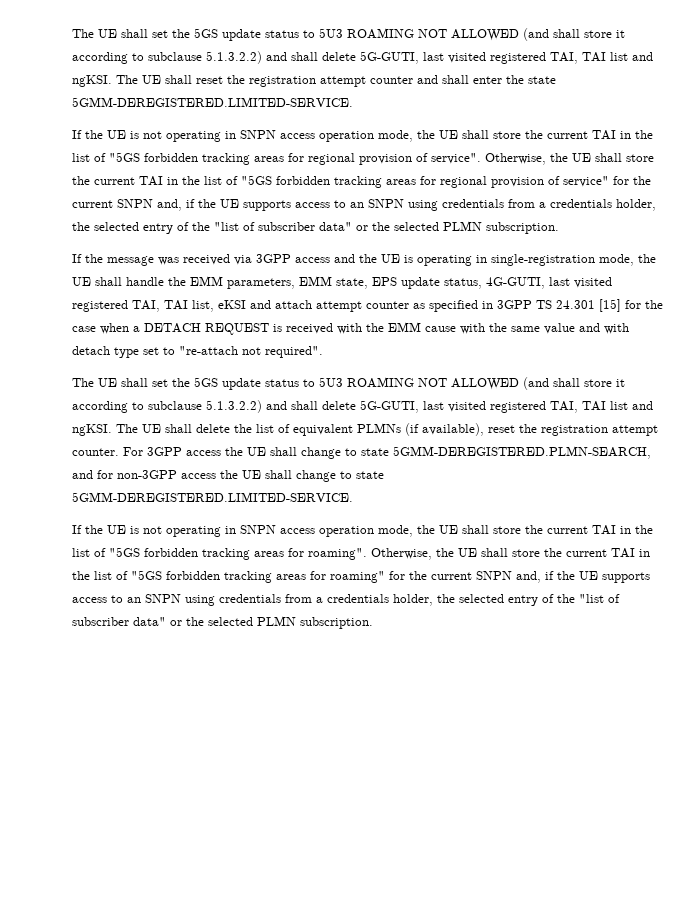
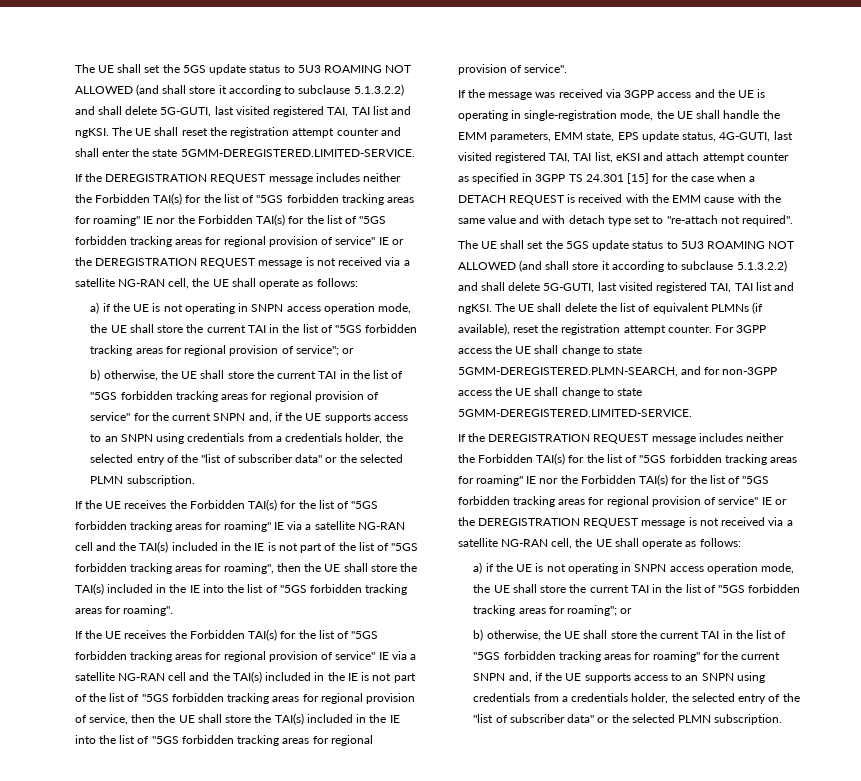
  The UE shall reset the registration attempt counter and shall enter the state 5GMM-DEREGISTERED.LIMITED-SERVICE.
- If the UE is not operating in SNPN access operation mode, the UE shall store the current TAI in the list of "5GS forbidden tracking areas for regional provision of service". Otherwise, the UE shall store the current TAI in the list of "5GS forbidden tracking areas for regional provision of service" for the current SNPN and, if the UE supports access to an SNPN using credentials from a credentials holder, the selected entry of the "list of subscriber data" or the selected PLMN subscription.
+ If the DEREGISTRATION REQUEST message includes neither the Forbidden TAI(s) for the list of "5GS forbidden tracking areas for roaming" IE nor the Forbidden TAI(s) for the list of "5GS forbidden tracking areas for regional provision of service" IE or the DEREGISTRATION REQUEST message is not received via a satellite NG-RAN cell, the UE shall operate as follows:
+ a) if the UE is not operating in SNPN access operation mode, the UE shall store the current TAI in the list of "5GS forbidden tracking areas for regional provision of service"; or
+ b) otherwise, the UE shall store the current TAI in the list of "5GS forbidden tracking areas for regional provision of service" for the current SNPN and, if the UE supports access to an SNPN using credentials from a credentials holder, the selected entry of the "list of subscriber data" or the selected PLMN subscription.
+ If the UE receives the Forbidden TAI(s) for the list of "5GS forbidden tracking areas for roaming" IE via a satellite NG-RAN cell and the TAI(s) included in the IE is not part of the list of "5GS forbidden tracking areas for roaming", then the UE shall store the TAI(s) included in the IE into the list of "5GS forbidden tracking areas for roaming".
+ If the UE receives the Forbidden TAI(s) for the list of "5GS forbidden tracking areas for regional provision of service" IE via a satellite NG-RAN cell and the TAI(s) included in the IE is not part of the list of "5GS forbidden tracking areas for regional provision of service, then the UE shall store the TAI(s) included in the IE into the list of "5GS forbidden tracking areas for regional provision of service".
  For 3GPP access the UE shall change to state 5GMM-DEREGISTERED.PLMN-SEARCH, and for non-3GPP access the UE shall change to state 5GMM-DEREGISTERED.LIMITED-SERVICE.
- If the UE is not operating in SNPN access operation mode, the UE shall store the current TAI in the list of "5GS forbidden tracking areas for roaming". Otherwise, the UE shall store the current TAI in the list of "5GS forbidden tracking areas for roaming" for the current SNPN and, if the UE supports access to an SNPN using credentials from a credentials holder, the selected entry of the "list of subscriber data" or the selected PLMN subscription.
+ If the DEREGISTRATION REQUEST message includes neither the Forbidden TAI(s) for the list of "5GS forbidden tracking areas for roaming" IE nor the Forbidden TAI(s) for the list of "5GS forbidden tracking areas for regional provision of service" IE or the DEREGISTRATION REQUEST message is not received via a satellite NG-RAN cell, the UE shall operate as follows:
+ a) if the UE is not operating in SNPN access operation mode, the UE shall store the current TAI in the list of "5GS forbidden tracking areas for roaming"; or
+ b) otherwise, the UE shall store the current TAI in the list of "5GS forbidden tracking areas for roaming" for the current SNPN and, if the UE supports access to an SNPN using credentials from a credentials holder, the selected entry of the "list of subscriber data" or the selected PLMN subscription.

